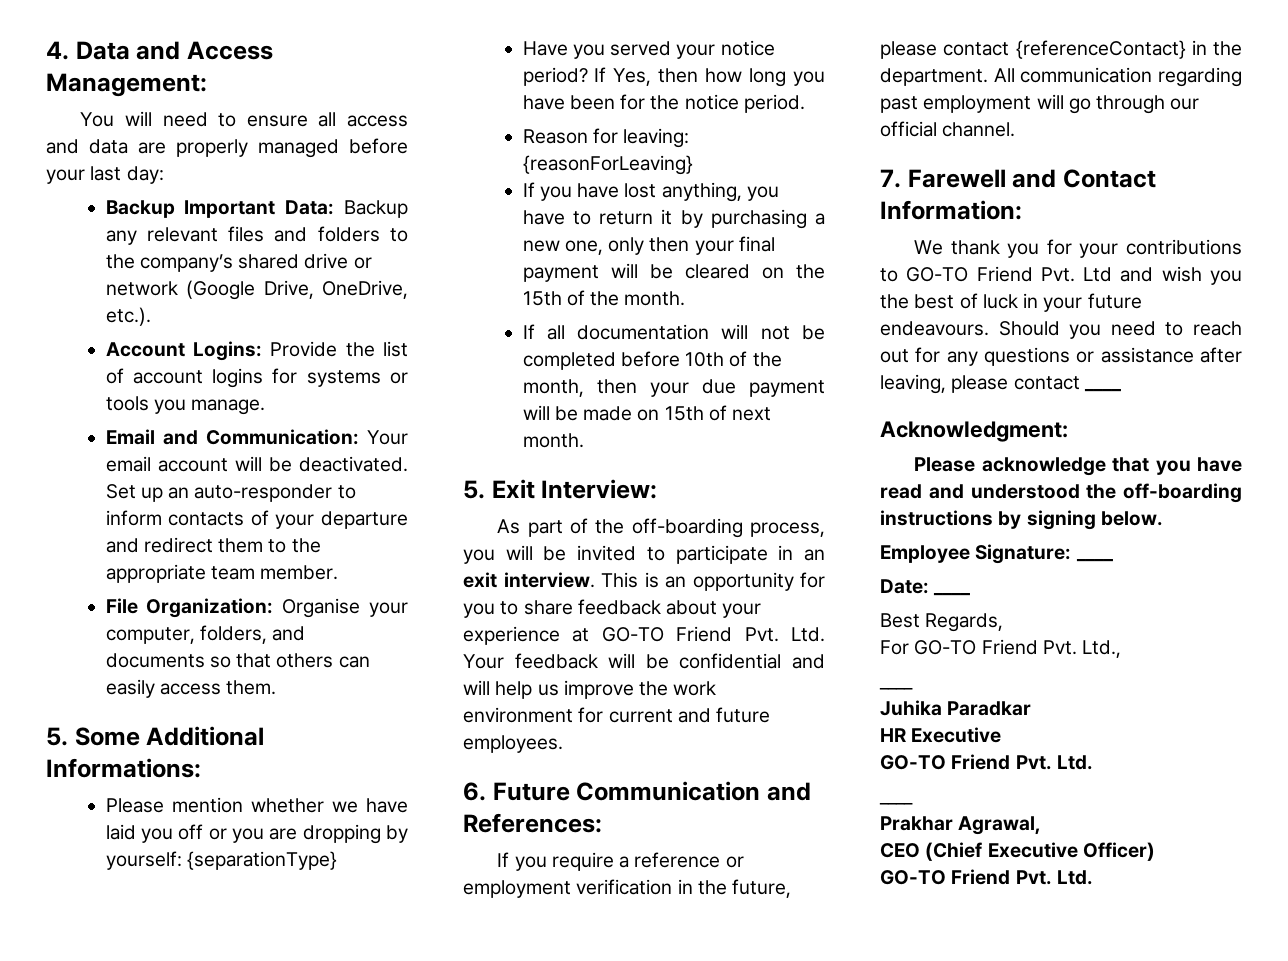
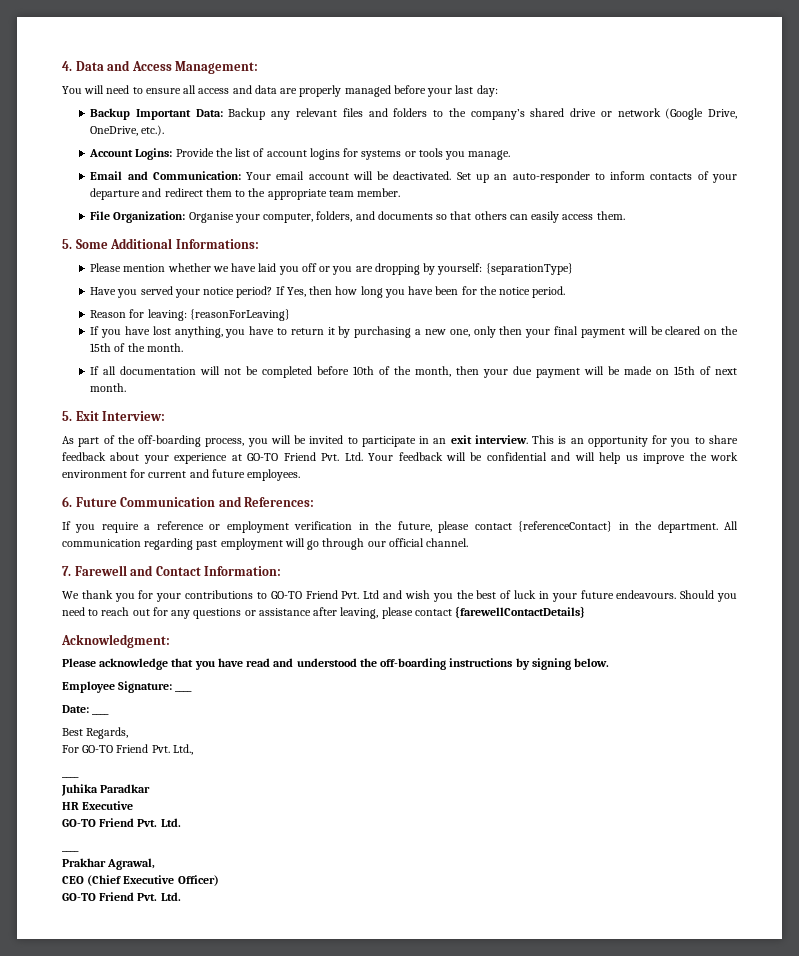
- Should you need to reach out for any questions or assistance after leaving, please contact ____
+ Should you need to reach out for any questions or assistance after leaving, please contact {farewellContactDetails}

